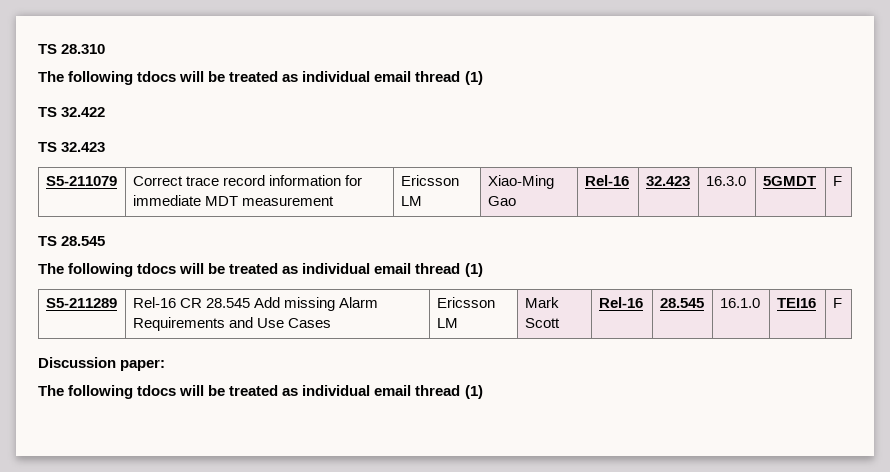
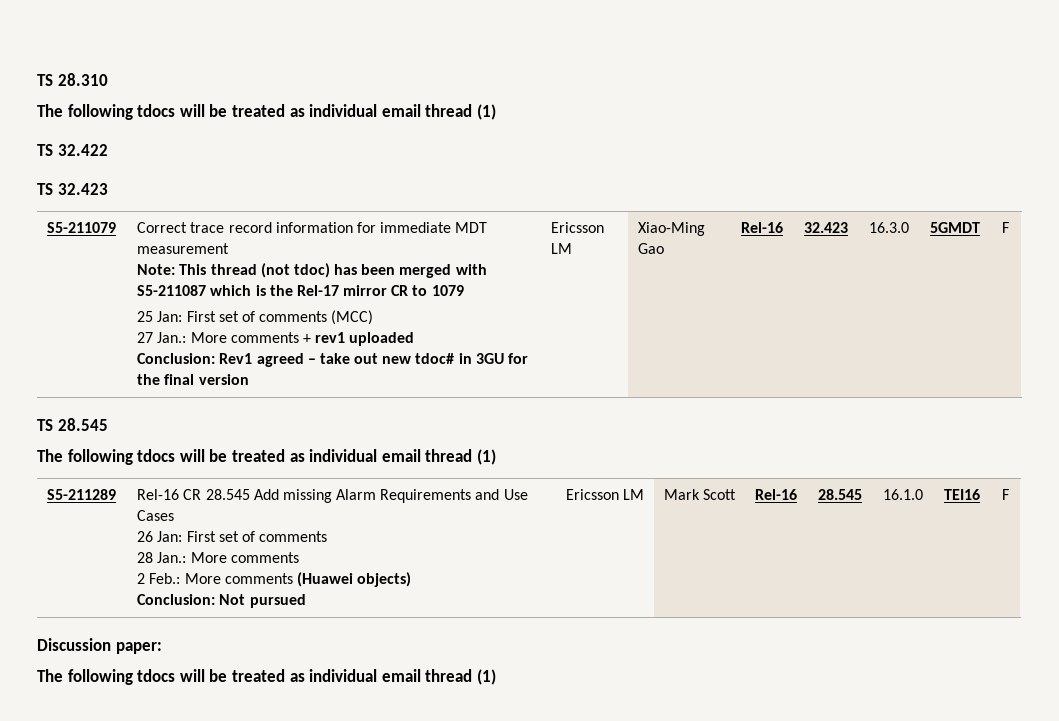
+ Note: This thread (not tdoc) has been merged with S5-211087 which is the Rel-17 mirror CR to 1079
+ 25 Jan: First set of comments (MCC)
+ 27 Jan.: More comments + rev1 uploaded
+ Conclusion: Rev1 agreed – take out new tdoc# in 3GU for the final version
- S5-211289 | Rel-16 CR 28.545 Add missing Alarm Requirements and Use Cases | Ericsson LM | Mark Scott | Rel-16 | 28.545 | 16.1.0 | TEI16 | F
+ S5-211289 | Rel-16 CR 28.545 Add missing Alarm Requirements and Use Cases
+ 26 Jan: First set of comments
+ 28 Jan.: More comments
+ 2 Feb.: More comments (Huawei objects)
+ Conclusion: Not pursued | Ericsson LM | Mark Scott | Rel-16 | 28.545 | 16.1.0 | TEI16 | F

